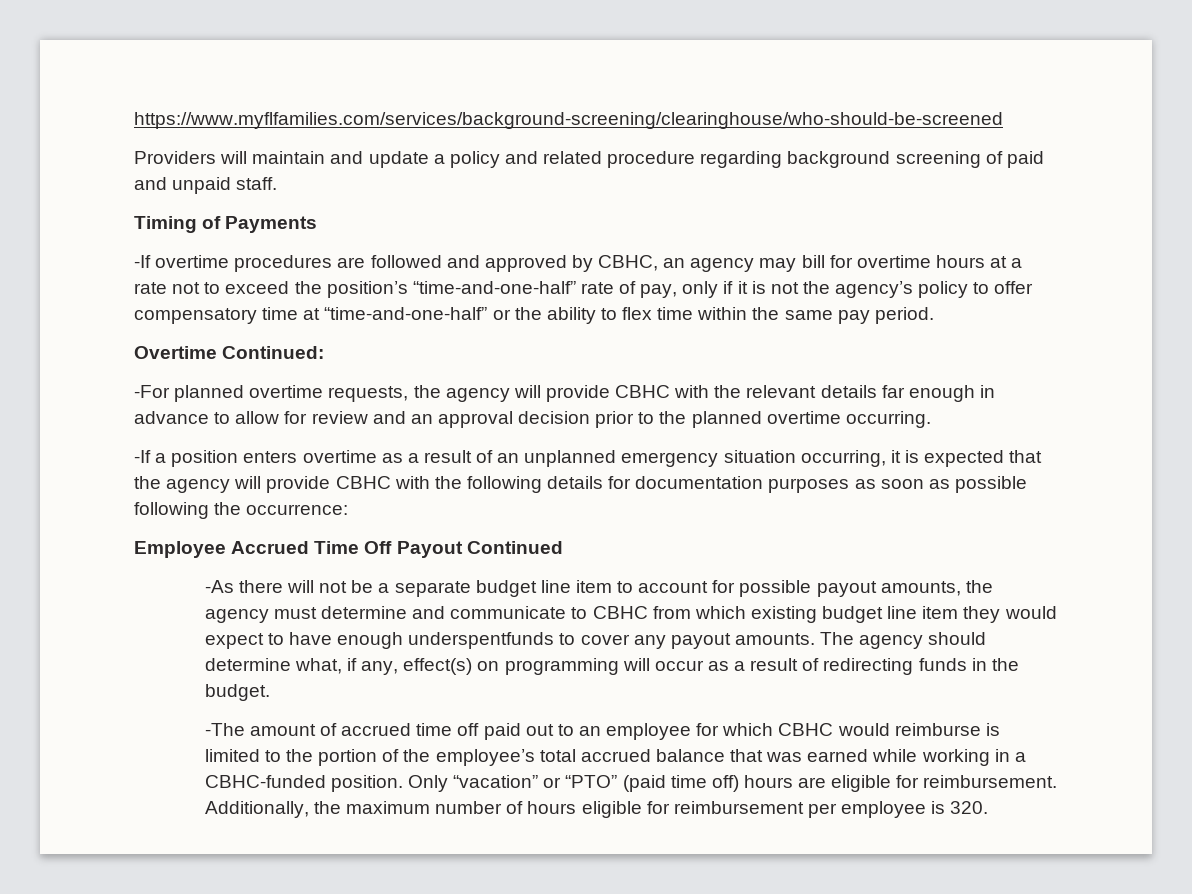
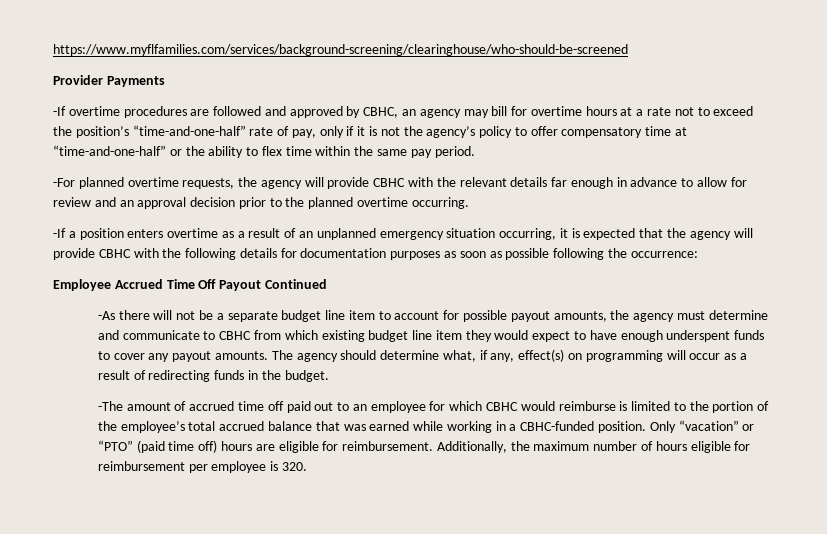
- Providers will maintain and update a policy and related procedure regarding background screening of paid and unpaid staff.
- Timing of Payments
+ Provider Payments
- Overtime Continued:
- -As there will not be a separate budget line item to account for possible payout amounts, the agency must determine and communicate to CBHC from which existing budget line item they would expect to have enough underspentfunds to cover any payout amounts.
+ -As there will not be a separate budget line item to account for possible payout amounts, the agency must determine and communicate to CBHC from which existing budget line item they would expect to have enough underspent funds to cover any payout amounts.

